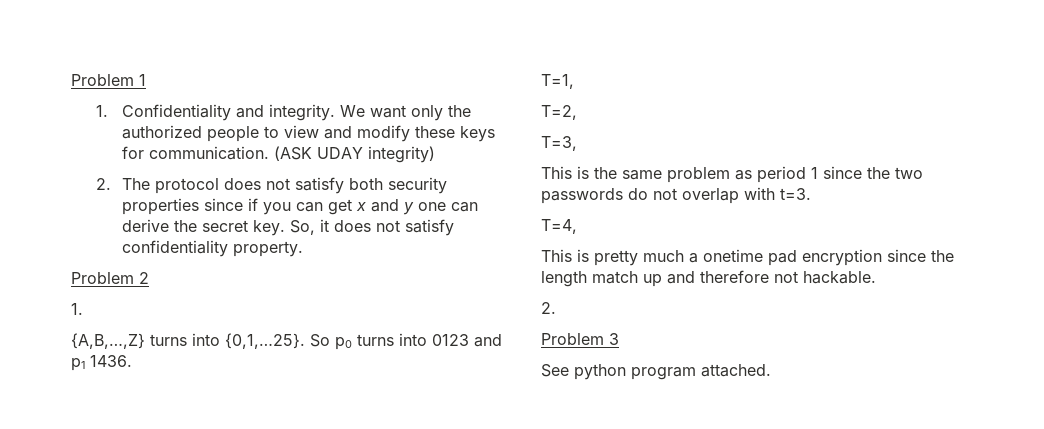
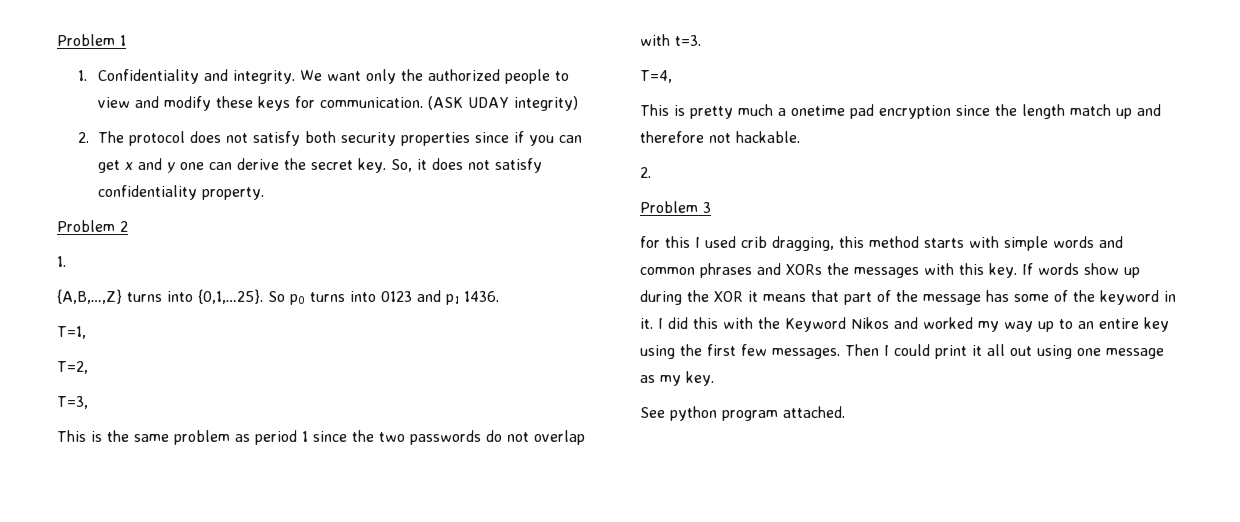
+ for this I used crib dragging, this method starts with simple words and common phrases and XORs the messages with this key. If words show up during the XOR it means that part of the message has some of the keyword in it. I did this with the Keyword Nikos and worked my way up to an entire key using the first few messages. Then I could print it all out using one message as my key.

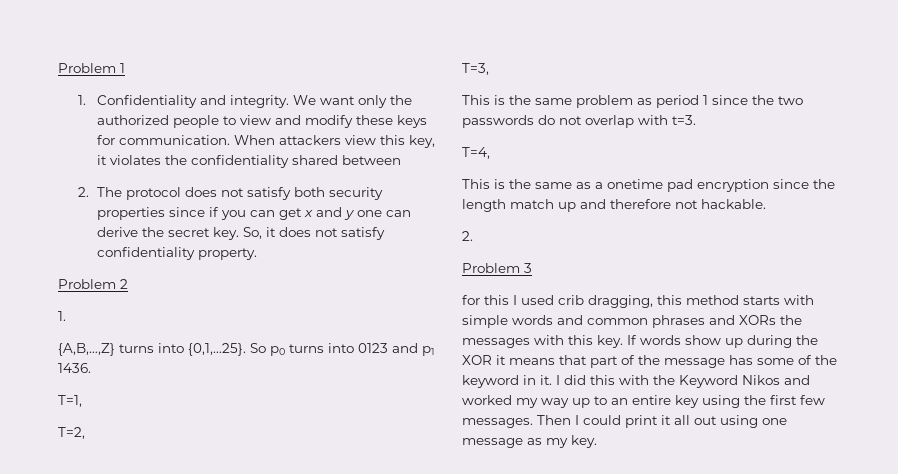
- (ASK UDAY integrity)
+ When attackers view this key, it violates the confidentiality shared between
- This is pretty much a onetime pad encryption since the length match up and therefore not hackable.
+ This is the same as a onetime pad encryption since the length match up and therefore not hackable.
- See python program attached.

